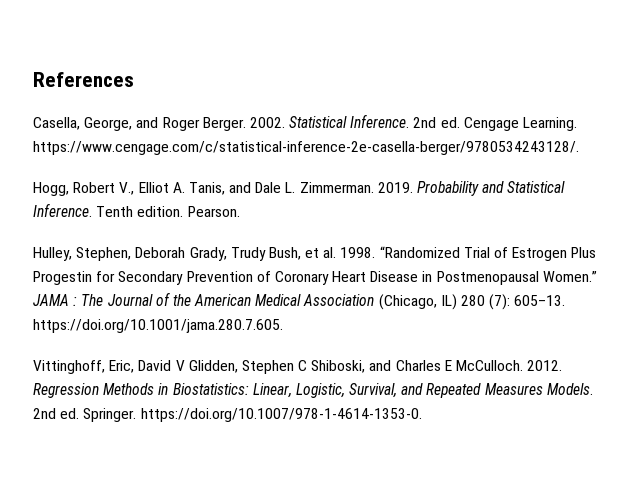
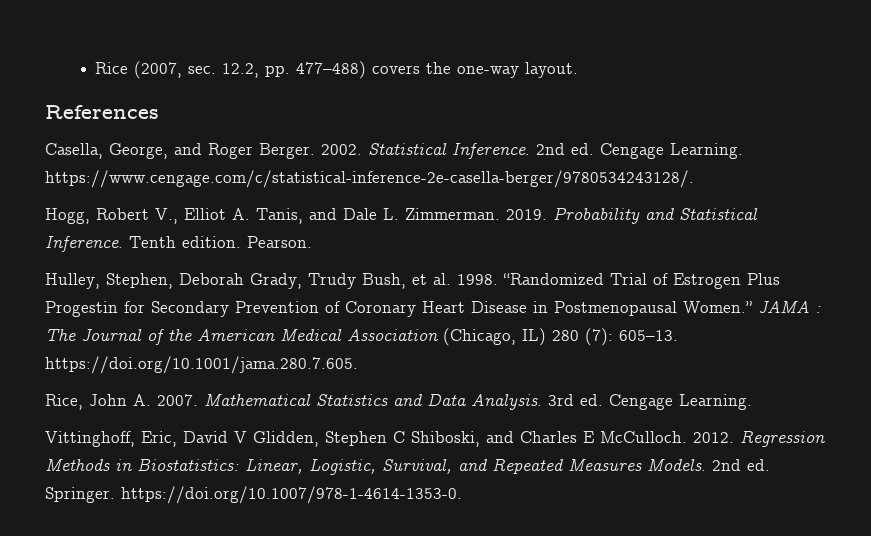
+ Rice (2007, sec. 12.2, pp. 477–488) covers the one-way layout.
+ Rice, John A. 2007. Mathematical Statistics and Data Analysis. 3rd ed. Cengage Learning.

